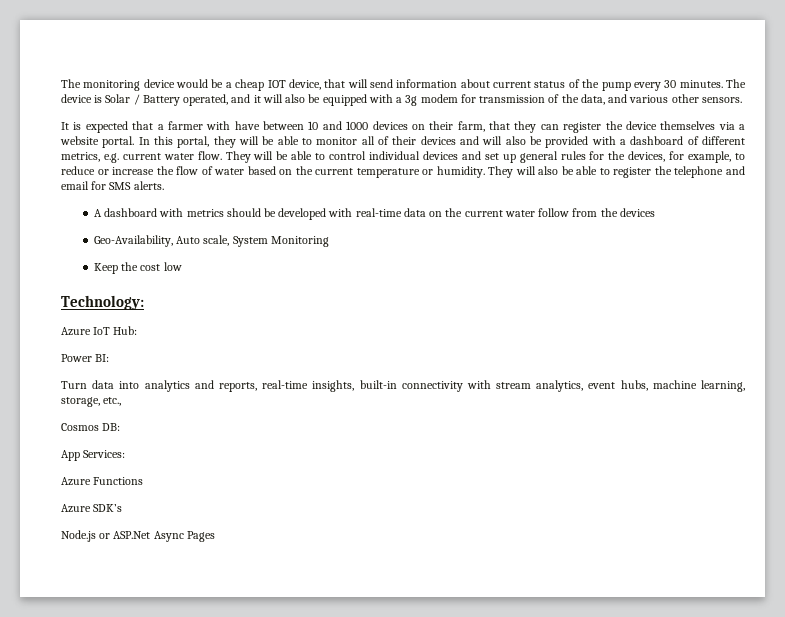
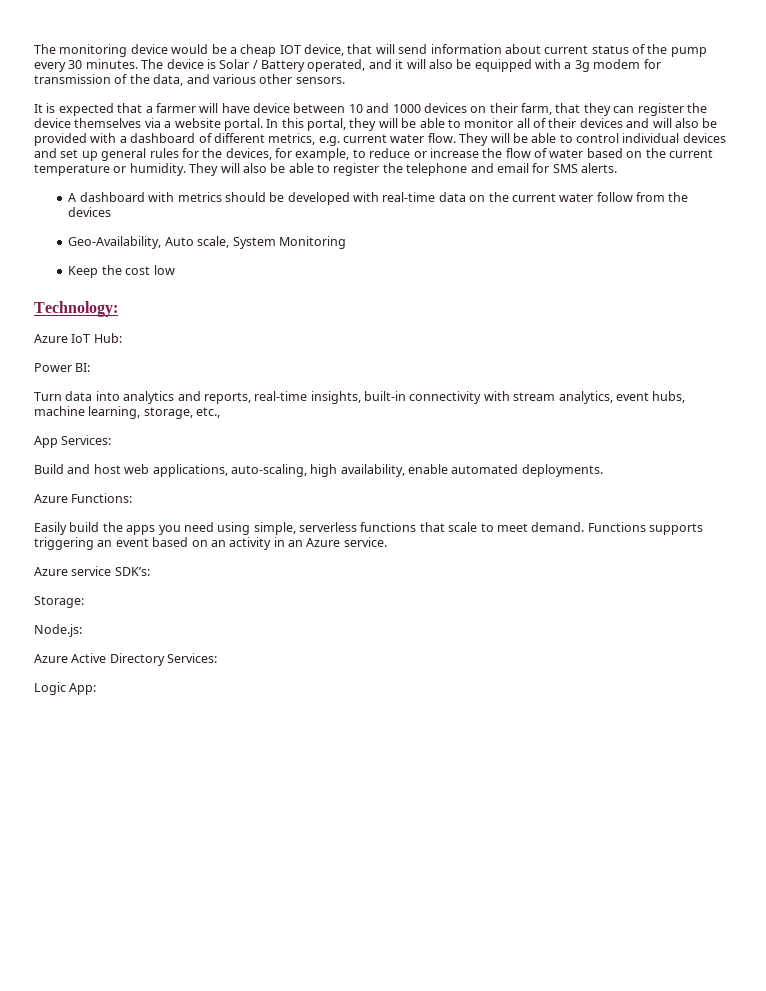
- It is expected that a farmer with have between 10 and 1000 devices on their farm, that they can register the device themselves via a website portal.
+ It is expected that a farmer will have device between 10 and 1000 devices on their farm, that they can register the device themselves via a website portal.
- Cosmos DB:
- Azure Functions
- Azure SDK’s
- Node.js or ASP.Net Async Pages
+ Build and host web applications, auto-scaling, high availability, enable automated deployments.
+ Azure Functions:
+ Easily build the apps you need using simple, serverless functions that scale to meet demand. Functions supports triggering an event based on an activity in an Azure service.
+ Azure service SDK’s:
+ Storage:
+ Node.js:
+ Azure Active Directory Services:
+ Logic App:

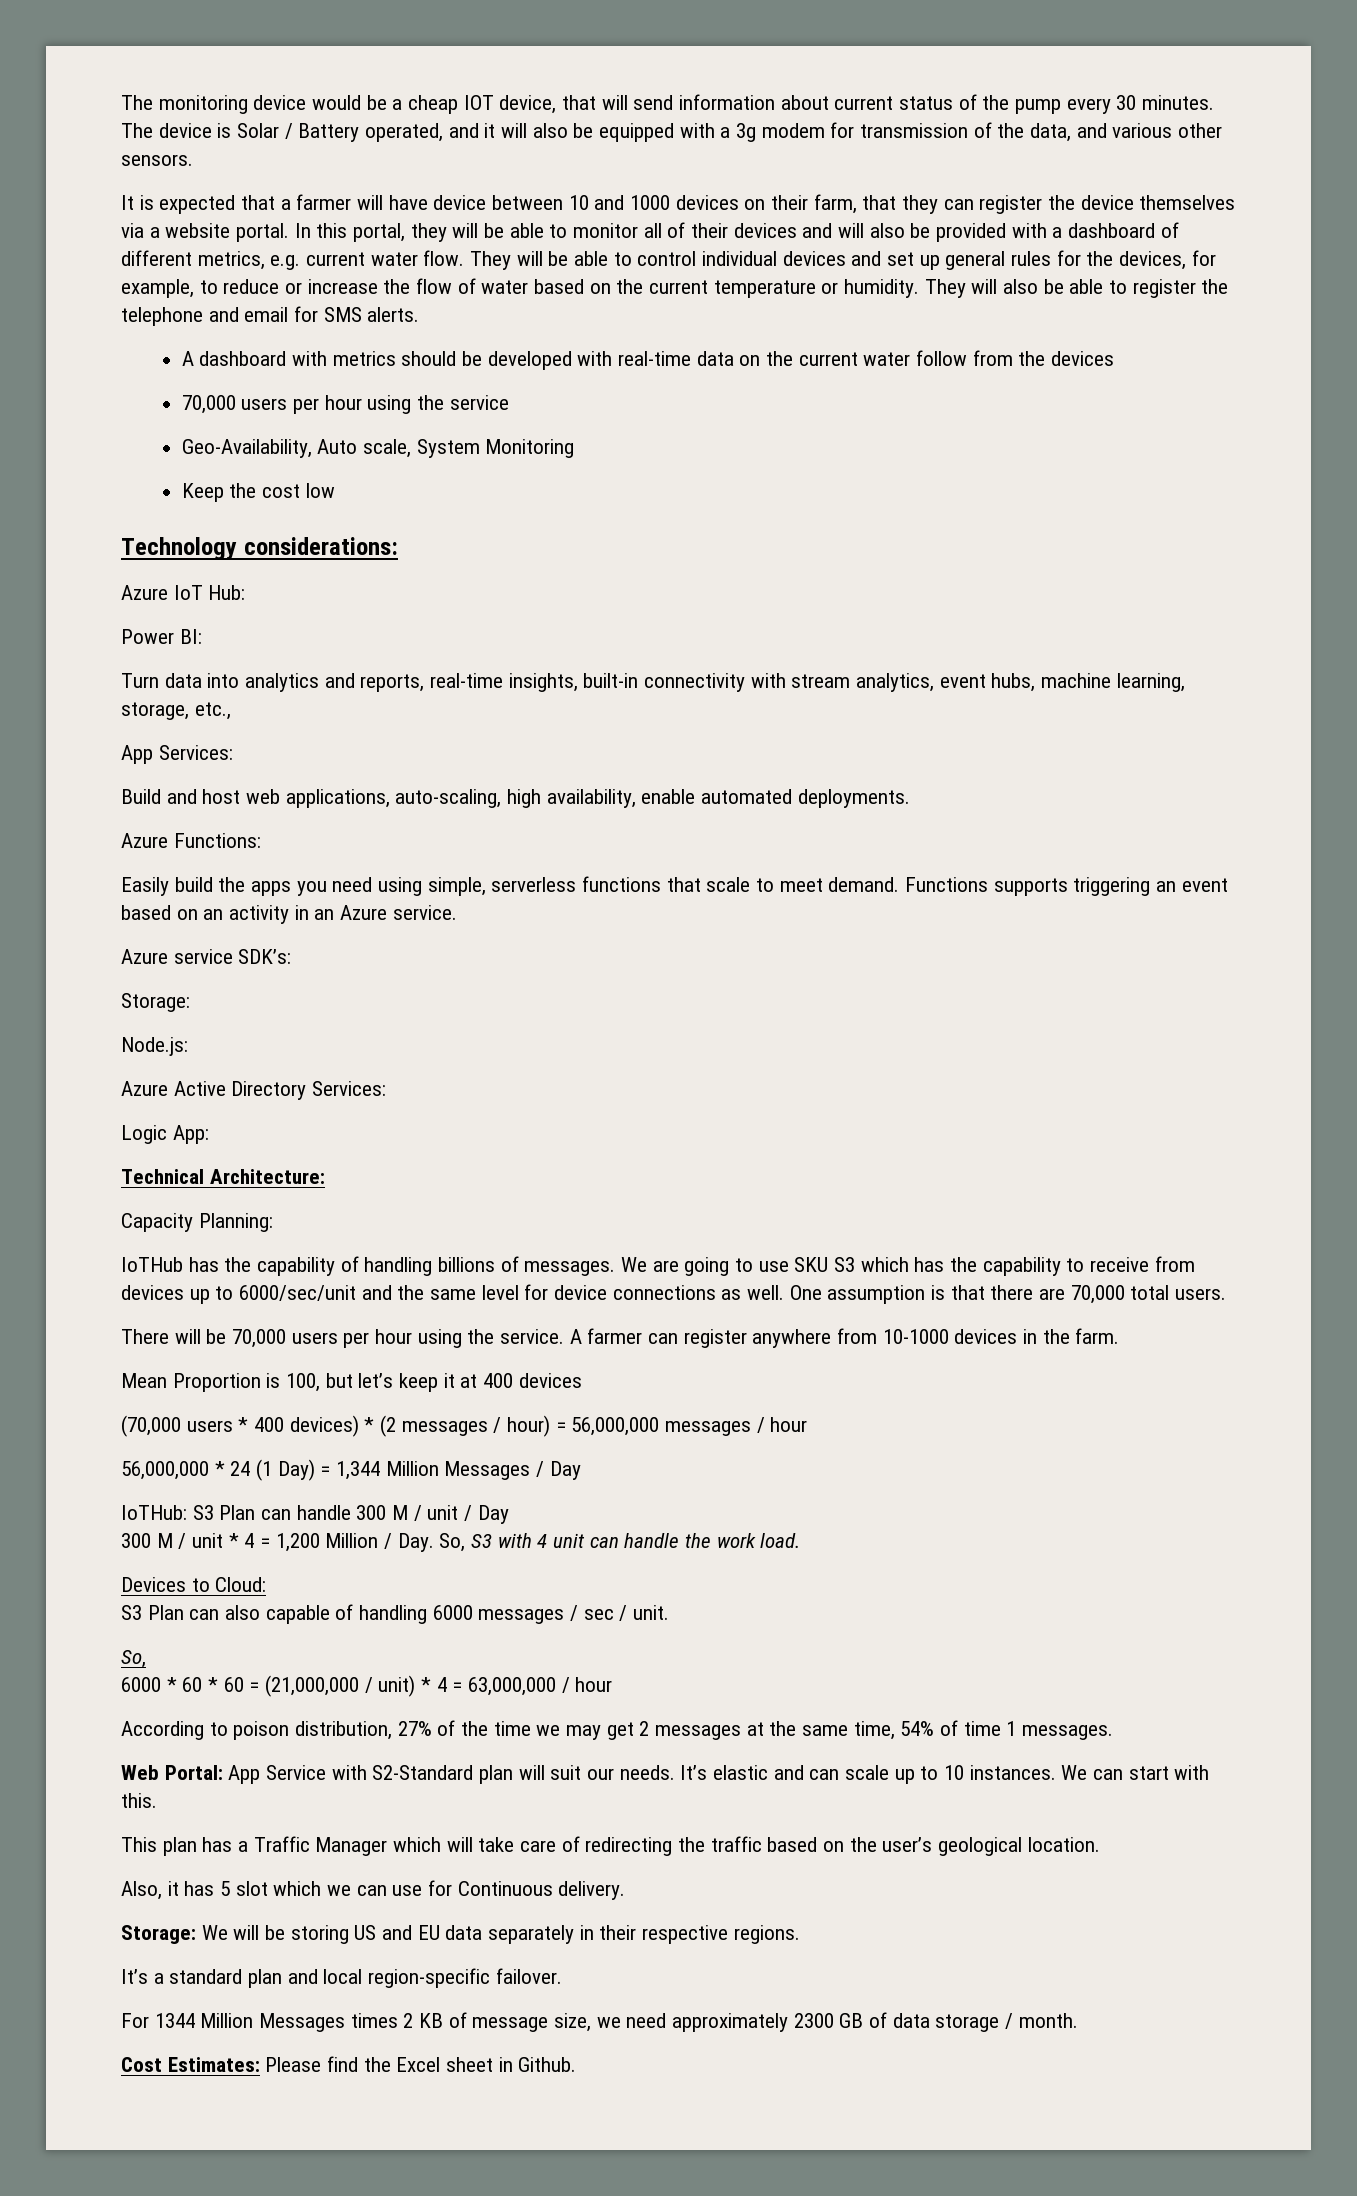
+ 70,000 users per hour using the service
- Technology:
+ Technology considerations:
+ Technical Architecture:
+ Capacity Planning:
+ IoTHub has the capability of handling billions of messages. We are going to use SKU S3 which has the capability to receive from devices up to 6000/sec/unit and the same level for device connections as well. One assumption is that there are 70,000 total users.
+ There will be 70,000 users per hour using the service. A farmer can register anywhere from 10-1000 devices in the farm.
+ Mean Proportion is 100, but let’s keep it at 400 devices
+ (70,000 users * 400 devices) * (2 messages / hour) = 56,000,000 messages / hour
+ 56,000,000 * 24 (1 Day) = 1,344 Million Messages / Day
+ IoTHub: S3 Plan can handle 300 M / unit / Day
+ 300 M / unit * 4 = 1,200 Million / Day. So, S3 with 4 unit can handle the work load.
+ Devices to Cloud:
+ S3 Plan can also capable of handling 6000 messages / sec / unit.
+ So,
+ 6000 * 60 * 60 = (21,000,000 / unit) * 4 = 63,000,000 / hour
+ According to poison distribution, 27% of the time we may get 2 messages at the same time, 54% of time 1 messages.
+ Web Portal: App Service with S2-Standard plan will suit our needs. It’s elastic and can scale up to 10 instances. We can start with this.
+ This plan has a Traffic Manager which will take care of redirecting the traffic based on the user’s geological location.
+ Also, it has 5 slot which we can use for Continuous delivery.
+ Storage: We will be storing US and EU data separately in their respective regions.
+ It’s a standard plan and local region-specific failover.
+ For 1344 Million Messages times 2 KB of message size, we need approximately 2300 GB of data storage / month.
+ Cost Estimates: Please find the Excel sheet in Github.

